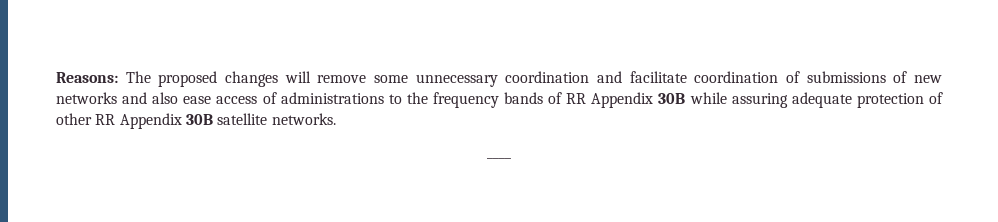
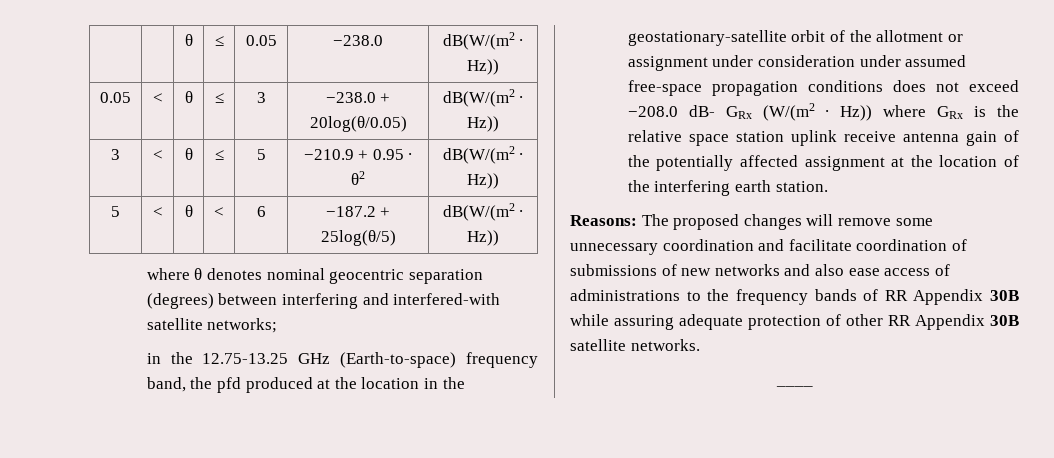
+ | | θ | ≤ | 0.05 | −238.0 | dB(W/(m2 ∙ Hz))
+ 0.05 | < | θ | ≤ | 3 | −238.0 + 20log(θ/0.05) | dB(W/(m2 ∙ Hz))
+ 3 | < | θ | ≤ | 5 | −210.9 + 0.95 ∙ θ2 | dB(W/(m2 ∙ Hz))
+ 5 | < | θ | < | 6 | −187.2 + 25log(θ/5) | dB(W/(m2 ∙ Hz))
+ where θ denotes nominal geocentric separation (degrees) between interfering and interfered-with satellite networks;
+ in the 12.75-13.25 GHz (Earth-to-space) frequency band, the pfd produced at the location in the geostationary-satellite orbit of the allotment or assignment under consideration under assumed free-space propagation conditions does not exceed −208.0 dB- GRx (W/(m2 ∙ Hz)) where GRx is the relative space station uplink receive antenna gain of the potentially affected assignment at the location of the interfering earth station.

